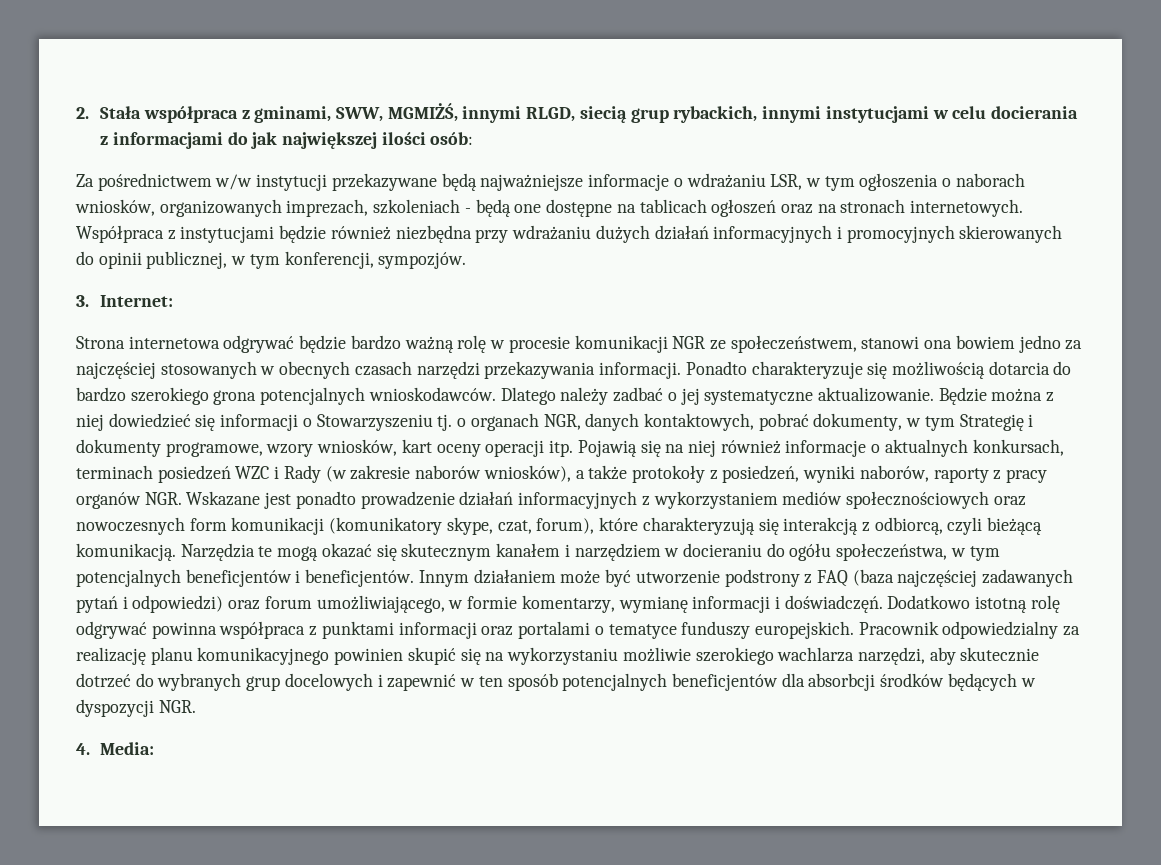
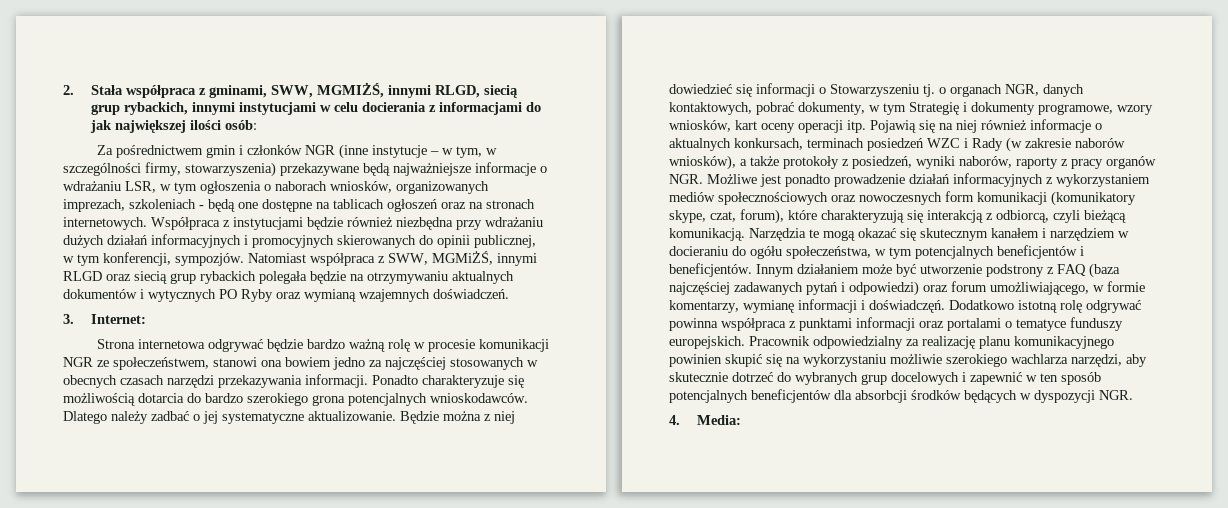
- Za pośrednictwem w/w instytucji przekazywane będą najważniejsze informacje o wdrażaniu LSR, w tym ogłoszenia o naborach wniosków, organizowanych imprezach, szkoleniach - będą one dostępne na tablicach ogłoszeń oraz na stronach internetowych.
+ Za pośrednictwem gmin i członków NGR (inne instytucje – w tym, w szczególności firmy, stowarzyszenia) przekazywane będą najważniejsze informacje o wdrażaniu LSR, w tym ogłoszenia o naborach wniosków, organizowanych imprezach, szkoleniach - będą one dostępne na tablicach ogłoszeń oraz na stronach internetowych.
+ Natomiast współpraca z SWW, MGMiŻŚ, innymi RLGD oraz siecią grup rybackich polegała będzie na otrzymywaniu aktualnych dokumentów i wytycznych PO Ryby oraz wymianą wzajemnych doświadczeń.
- Pojawią się na niej również informacje o aktualnych konkursach, terminach posiedzeń WZC i Rady (w zakresie naborów wniosków), a także protokoły z posiedzeń, wyniki naborów, raporty z pracy organów NGR. Wskazane jest ponadto prowadzenie działań informacyjnych z wykorzystaniem mediów społecznościowych oraz nowoczesnych form komunikacji (komunikatory skype, czat, forum), które charakteryzują się interakcją z odbiorcą, czyli bieżącą komunikacją.
+ Pojawią się na niej również informacje o aktualnych konkursach, terminach posiedzeń WZC i Rady (w zakresie naborów wniosków), a także protokoły z posiedzeń, wyniki naborów, raporty z pracy organów NGR. Możliwe jest ponadto prowadzenie działań informacyjnych z wykorzystaniem mediów społecznościowych oraz nowoczesnych form komunikacji (komunikatory skype, czat, forum), które charakteryzują się interakcją z odbiorcą, czyli bieżącą komunikacją.

